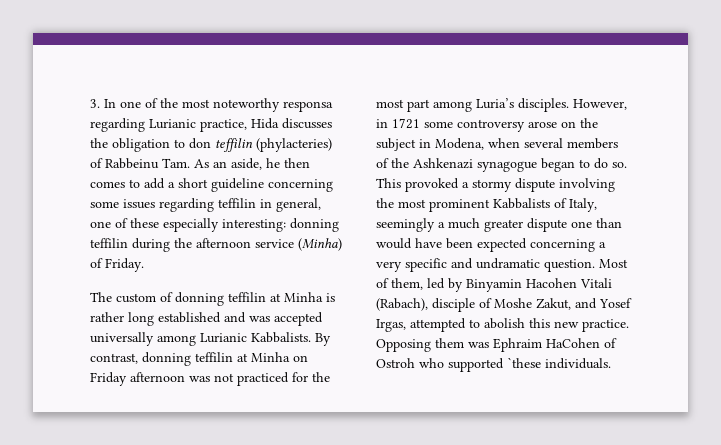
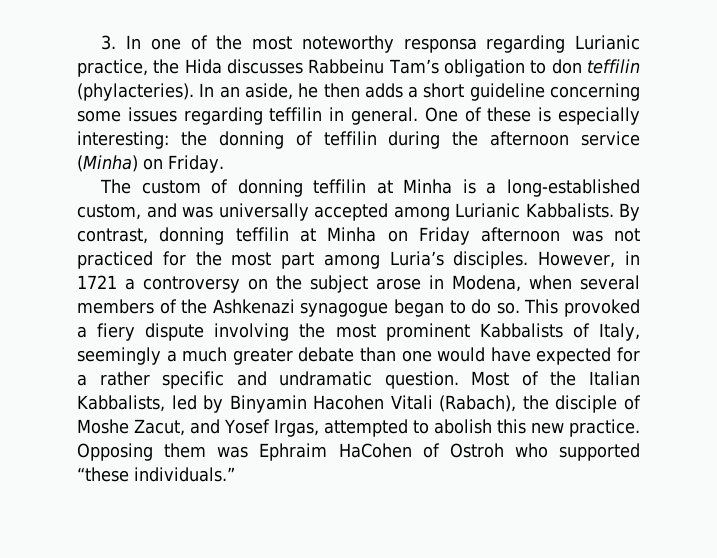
- 3. In one of the most noteworthy responsa regarding Lurianic practice, Hida discusses the obligation to don teffilin (phylacteries) of Rabbeinu Tam. As an aside, he then comes to add a short guideline concerning some issues regarding teffilin in general, one of these especially interesting: donning teffilin during the afternoon service (Minha) of Friday.
+ 3. In one of the most noteworthy responsa regarding Lurianic practice, the Hida discusses Rabbeinu Tam’s obligation to don teffilin (phylacteries). In an aside, he then adds a short guideline concerning some issues regarding teffilin in general. One of these is especially interesting: the donning of teffilin during the afternoon service (Minha) on Friday.
- The custom of donning teffilin at Minha is rather long established and was accepted universally among Lurianic Kabbalists.
+ The custom of donning teffilin at Minha is a long-established custom, and was universally accepted among Lurianic Kabbalists.
- However, in 1721 some controversy arose on the subject in Modena, when several members of the Ashkenazi synagogue began to do so.
+ However, in 1721 a controversy on the subject arose in Modena, when several members of the Ashkenazi synagogue began to do so.
- This provoked a stormy dispute involving the most prominent Kabbalists of Italy, seemingly a much greater dispute one than would have been expected concerning a very specific and undramatic question.
+ This provoked a fiery dispute involving the most prominent Kabbalists of Italy, seemingly a much greater debate than one would have expected for a rather specific and undramatic question.
- Most of them, led by Binyamin Hacohen Vitali (Rabach), disciple of Moshe Zakut, and Yosef Irgas, attempted to abolish this new practice.
+ Most of the Italian Kabbalists, led by Binyamin Hacohen Vitali (Rabach), the disciple of Moshe Zacut, and Yosef Irgas, attempted to abolish this new practice.
- Opposing them was Ephraim HaCohen of Ostroh who supported `these individuals.
+ Opposing them was Ephraim HaCohen of Ostroh who supported “these individuals.”

